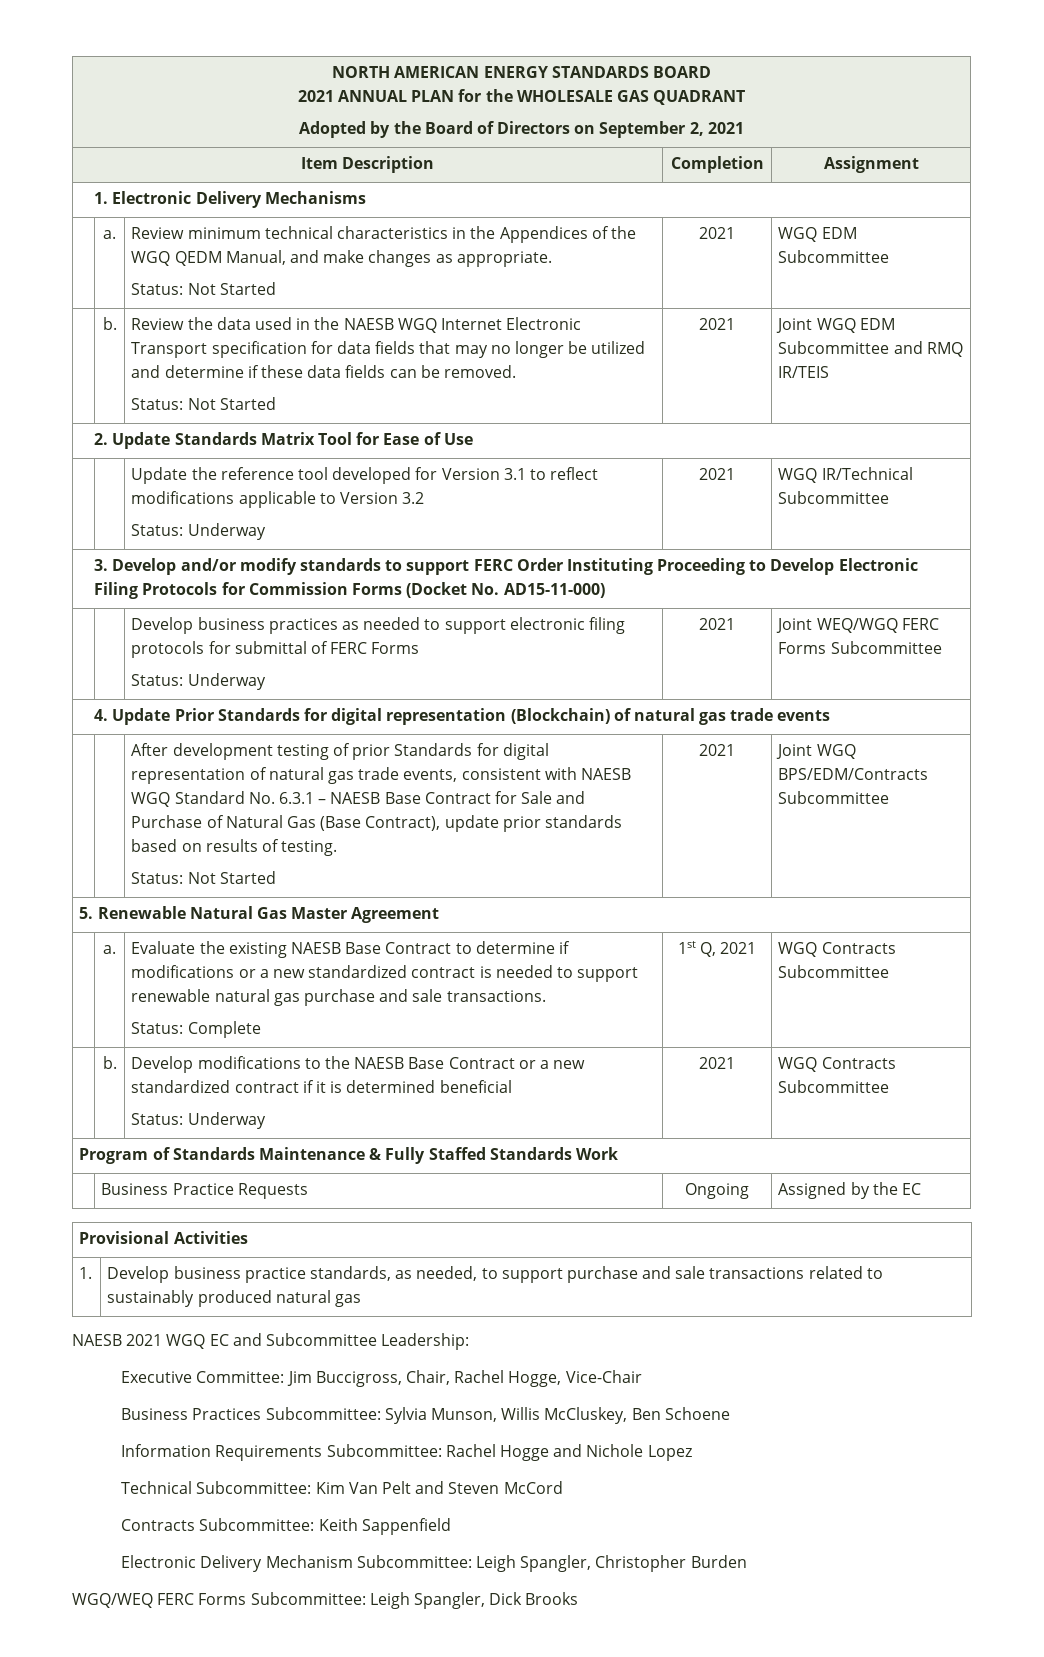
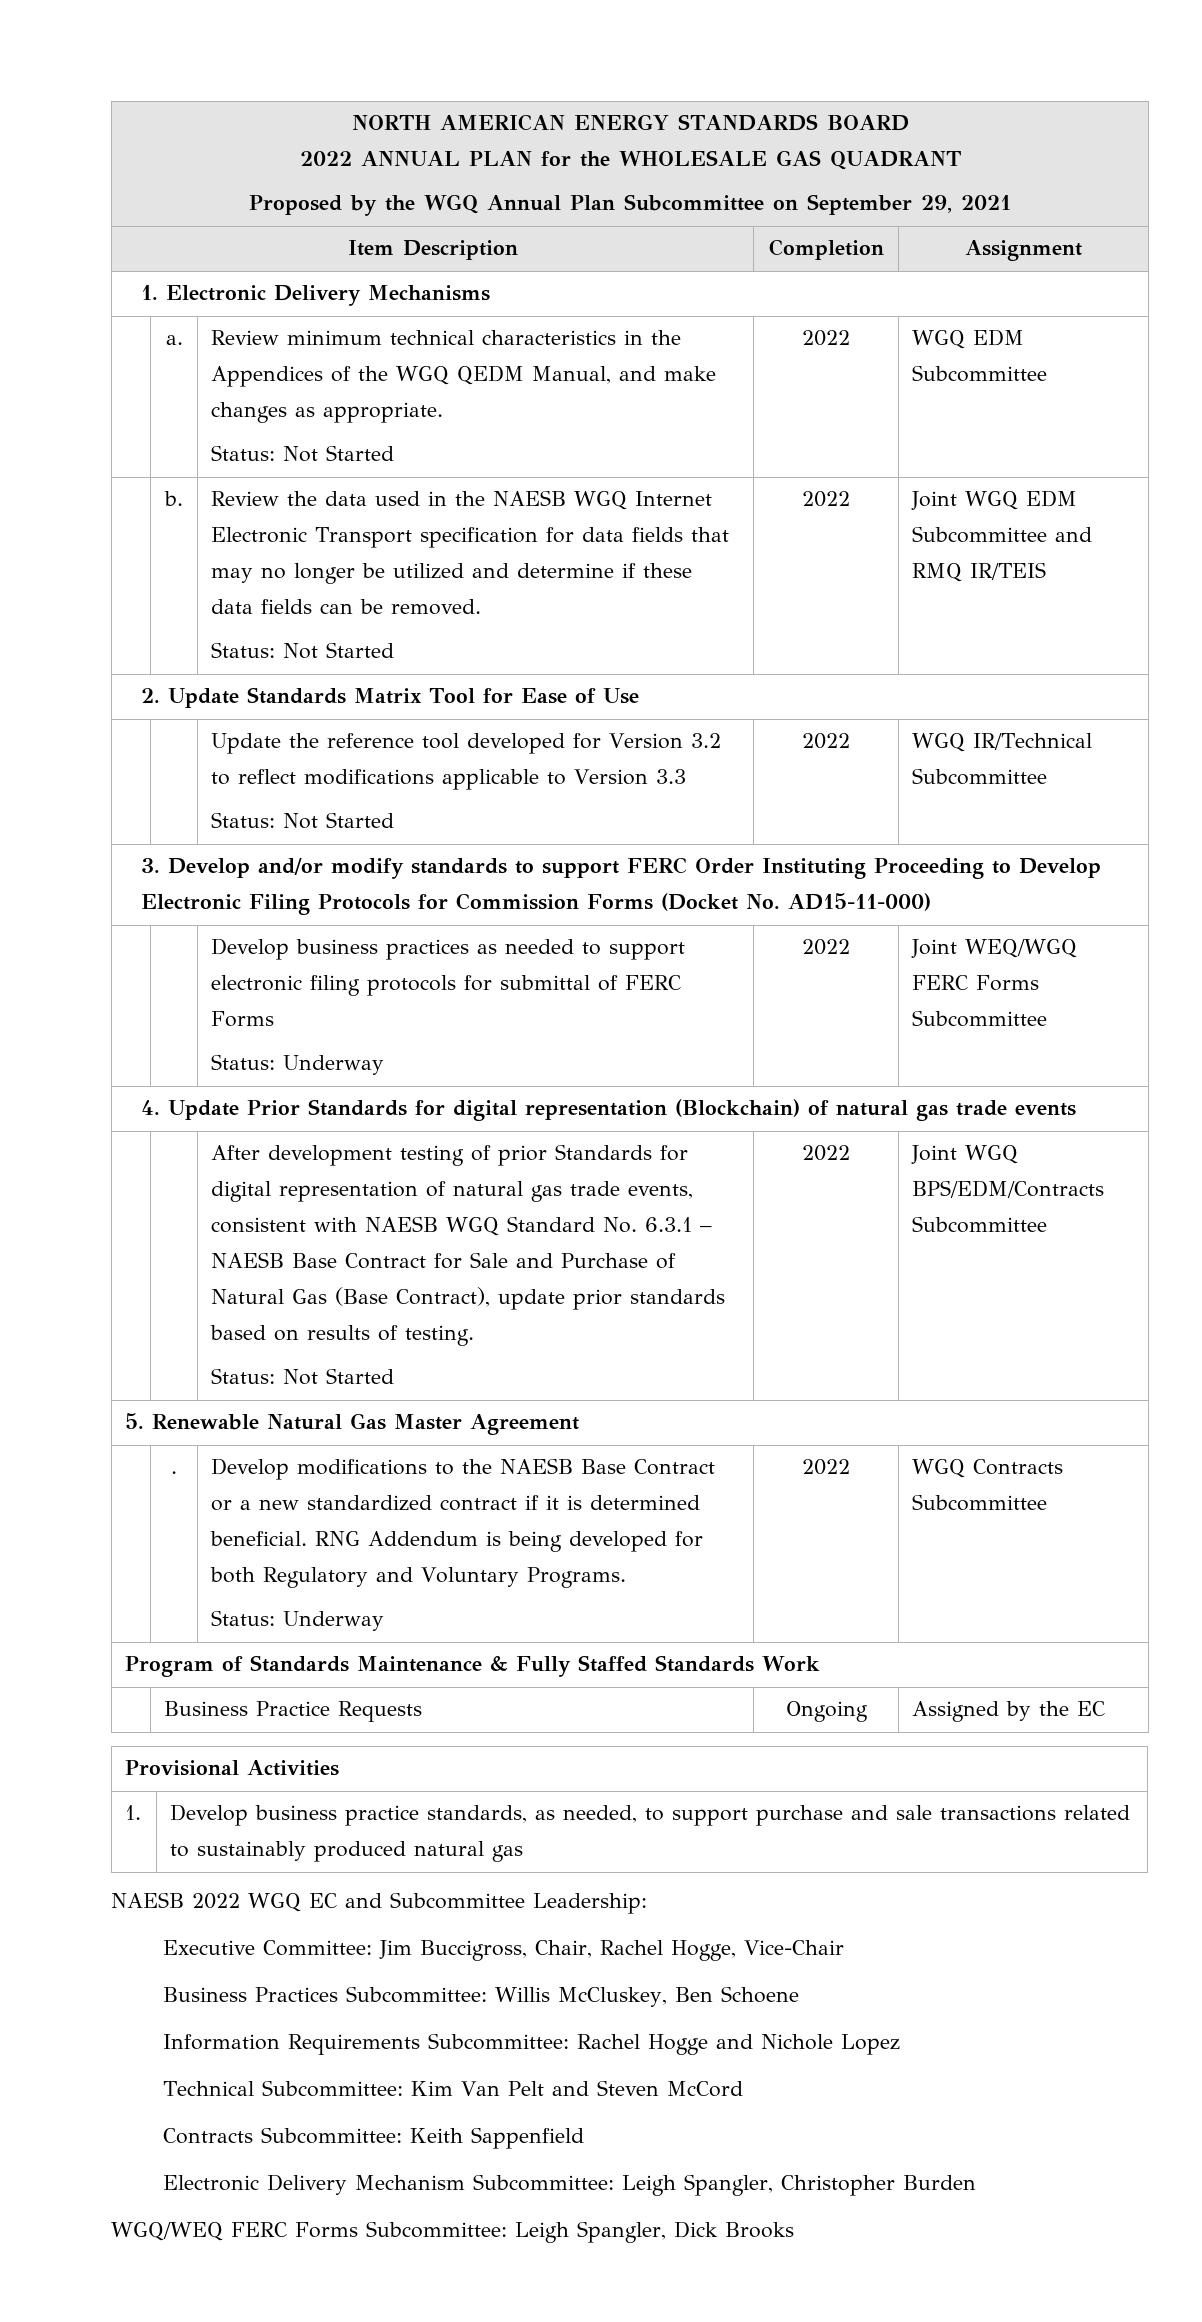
  NORTH AMERICAN ENERGY STANDARDS BOARD
- 2021 ANNUAL PLAN for the WHOLESALE GAS QUADRANT
- Adopted by the Board of Directors on September 2, 2021
+ 2022 ANNUAL PLAN for the WHOLESALE GAS QUADRANT
+ Proposed by the WGQ Annual Plan Subcommittee on September 29, 2021
  | a. | Review minimum technical characteristics in the Appendices of the WGQ QEDM Manual, and make changes as appropriate.
- Status: Not Started | 2021 | WGQ EDM Subcommittee
+ Status: Not Started | 2022 | WGQ EDM Subcommittee
  Review the data used in the NAESB WGQ Internet Electronic Transport specification for data fields that may no longer be utilized and determine if these data fields can be removed.
- Status: Not Started | 2021
+ Status: Not Started | 2022
- | | Update the reference tool developed for Version 3.1 to reflect modifications applicable to Version 3.2
- Status: Underway | 2021 | WGQ IR/Technical Subcommittee
+ | | Update the reference tool developed for Version 3.2 to reflect modifications applicable to Version 3.3
+ Status: Not Started | 2022 | WGQ IR/Technical Subcommittee
  | | Develop business practices as needed to support electronic filing protocols for submittal of FERC Forms
- Status: Underway | 2021 | Joint WEQ/WGQ FERC Forms Subcommittee
+ Status: Underway | 2022 | Joint WEQ/WGQ FERC Forms Subcommittee
  After development testing of prior Standards for digital representation of natural gas trade events, consistent with NAESB WGQ Standard No. 6.3.1 – NAESB Base Contract for Sale and Purchase of Natural Gas (Base Contract), update prior standards based on results of testing.
- Status: Not Started | 2021
+ Status: Not Started | 2022
- | a. | Evaluate the existing NAESB Base Contract to determine if modifications or a new standardized contract is needed to support renewable natural gas purchase and sale transactions.
- Status: Complete | 1st Q, 2021 | WGQ Contracts Subcommittee
- | b. | Develop modifications to the NAESB Base Contract or a new standardized contract if it is determined beneficial
- Status: Underway | 2021 | WGQ Contracts Subcommittee
+ | . | Develop modifications to the NAESB Base Contract or a new standardized contract if it is determined beneficial. RNG Addendum is being developed for both Regulatory and Voluntary Programs.
+ Status: Underway | 2022 | WGQ Contracts Subcommittee
- NAESB 2021 WGQ EC and Subcommittee Leadership:
+ NAESB 2022 WGQ EC and Subcommittee Leadership:
- Business Practices Subcommittee: Sylvia Munson, Willis McCluskey, Ben Schoene
+ Business Practices Subcommittee: Willis McCluskey, Ben Schoene

